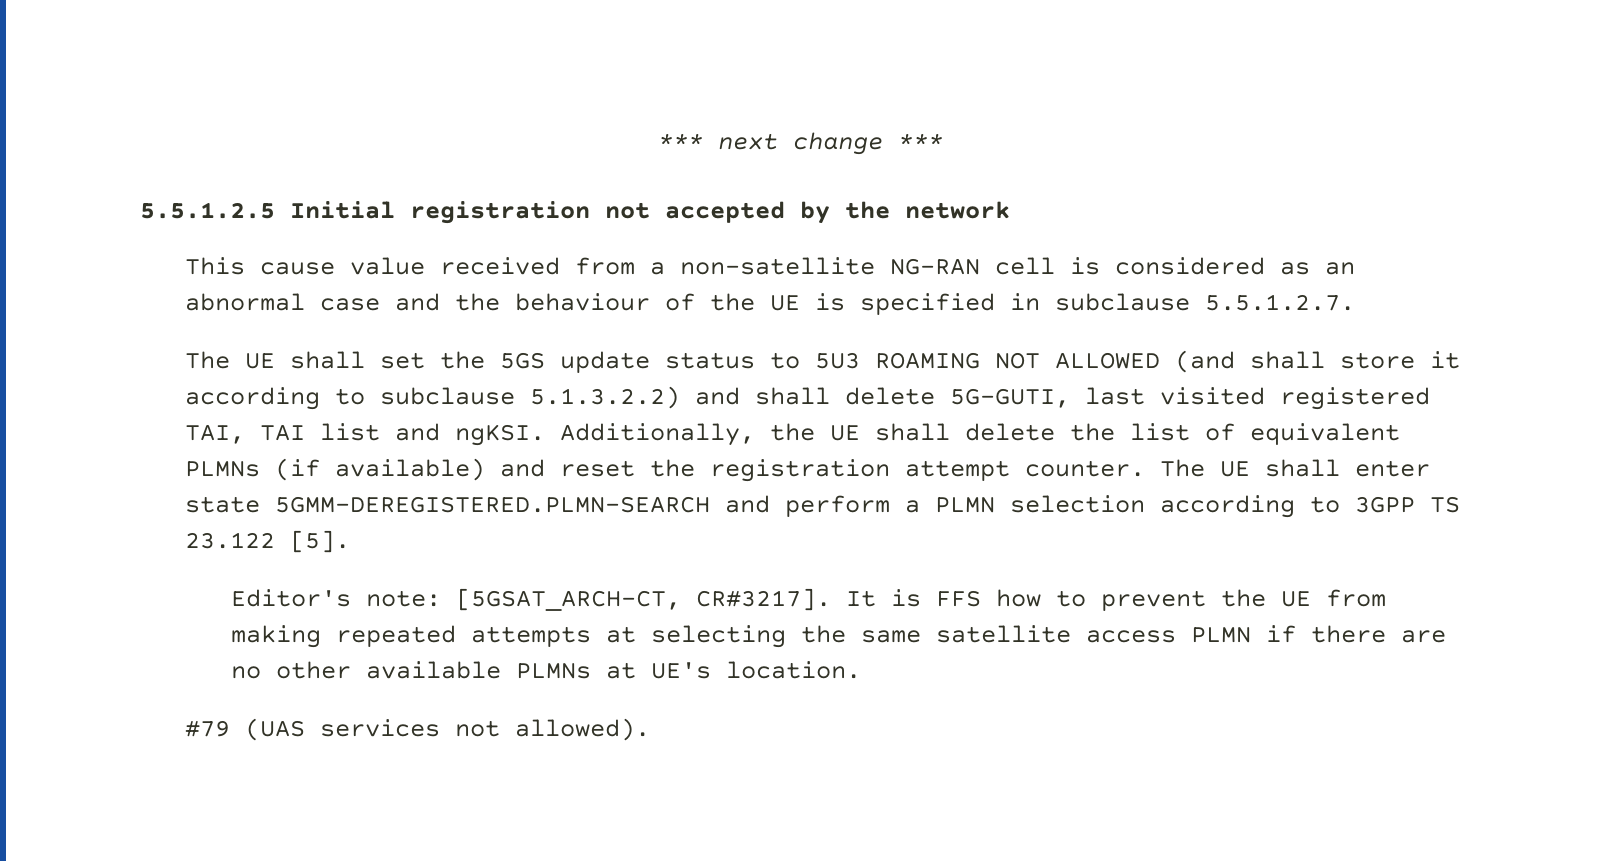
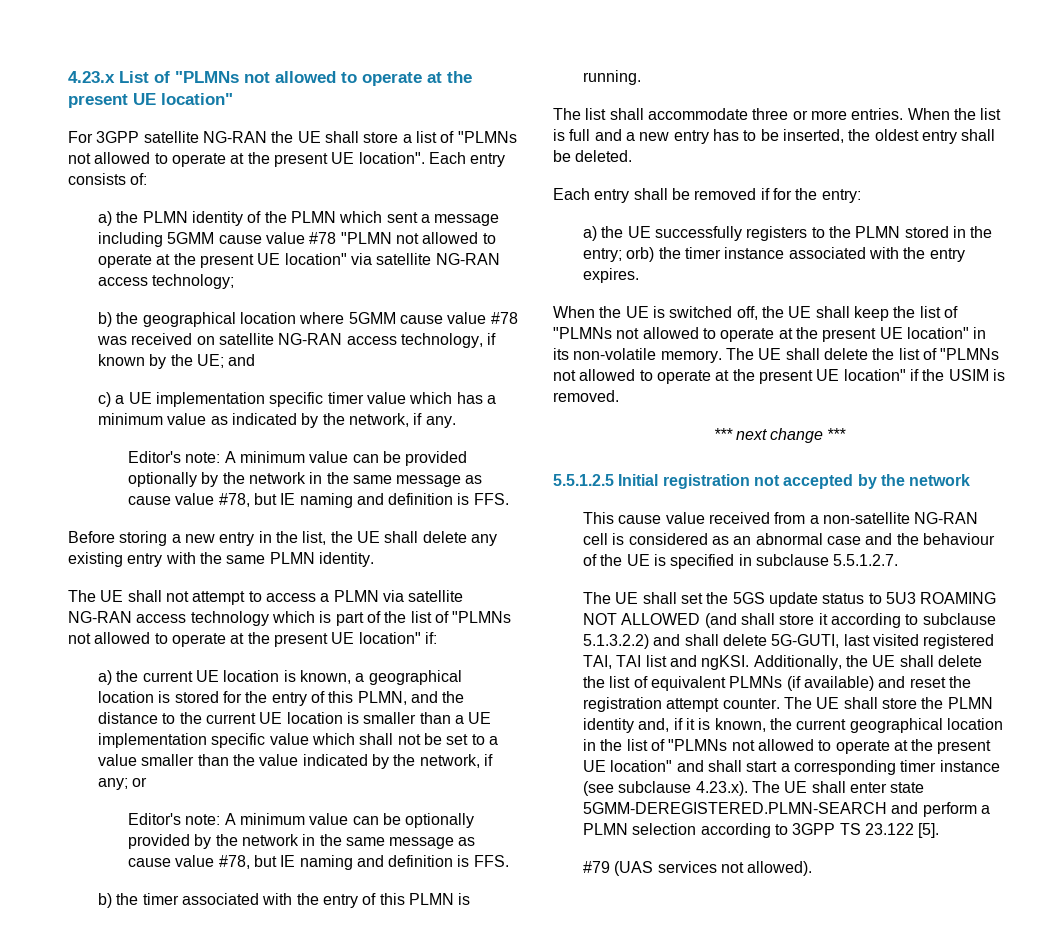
+ 4.23.x List of "PLMNs not allowed to operate at the present UE location"
+ For 3GPP satellite NG-RAN the UE shall store a list of "PLMNs not allowed to operate at the present UE location". Each entry consists of:
+ a) the PLMN identity of the PLMN which sent a message including 5GMM cause value #78 "PLMN not allowed to operate at the present UE location" via satellite NG-RAN access technology;
+ b) the geographical location where 5GMM cause value #78 was received on satellite NG-RAN access technology, if known by the UE; and
+ c) a UE implementation specific timer value which has a minimum value as indicated by the network, if any.
+ Editor's note: A minimum value can be provided optionally by the network in the same message as cause value #78, but IE naming and definition is FFS.
+ Before storing a new entry in the list, the UE shall delete any existing entry with the same PLMN identity.
+ The UE shall not attempt to access a PLMN via satellite NG-RAN access technology which is part of the list of "PLMNs not allowed to operate at the present UE location" if:
+ a) the current UE location is known, a geographical location is stored for the entry of this PLMN, and the distance to the current UE location is smaller than a UE implementation specific value which shall not be set to a value smaller than the value indicated by the network, if any; or
+ Editor's note: A minimum value can be optionally provided by the network in the same message as cause value #78, but IE naming and definition is FFS.
+ b) the timer associated with the entry of this PLMN is running.
+ The list shall accommodate three or more entries. When the list is full and a new entry has to be inserted, the oldest entry shall be deleted.
+ Each entry shall be removed if for the entry:
+ a) the UE successfully registers to the PLMN stored in the entry; orb) the timer instance associated with the entry expires.
+ When the UE is switched off, the UE shall keep the list of "PLMNs not allowed to operate at the present UE location" in its non-volatile memory. The UE shall delete the list of "PLMNs not allowed to operate at the present UE location" if the USIM is removed.
- The UE shall enter state 5GMM-DEREGISTERED.PLMN-SEARCH and perform a PLMN selection according to 3GPP TS 23.122 [5].
+ The UE shall store the PLMN identity and, if it is known, the current geographical location in the list of "PLMNs not allowed to operate at the present UE location" and shall start a corresponding timer instance (see subclause 4.23.x). The UE shall enter state 5GMM-DEREGISTERED.PLMN-SEARCH and perform a PLMN selection according to 3GPP TS 23.122 [5].
- Editor's note: [5GSAT_ARCH-CT, CR#3217]. It is FFS how to prevent the UE from making repeated attempts at selecting the same satellite access PLMN if there are no other available PLMNs at UE's location.

